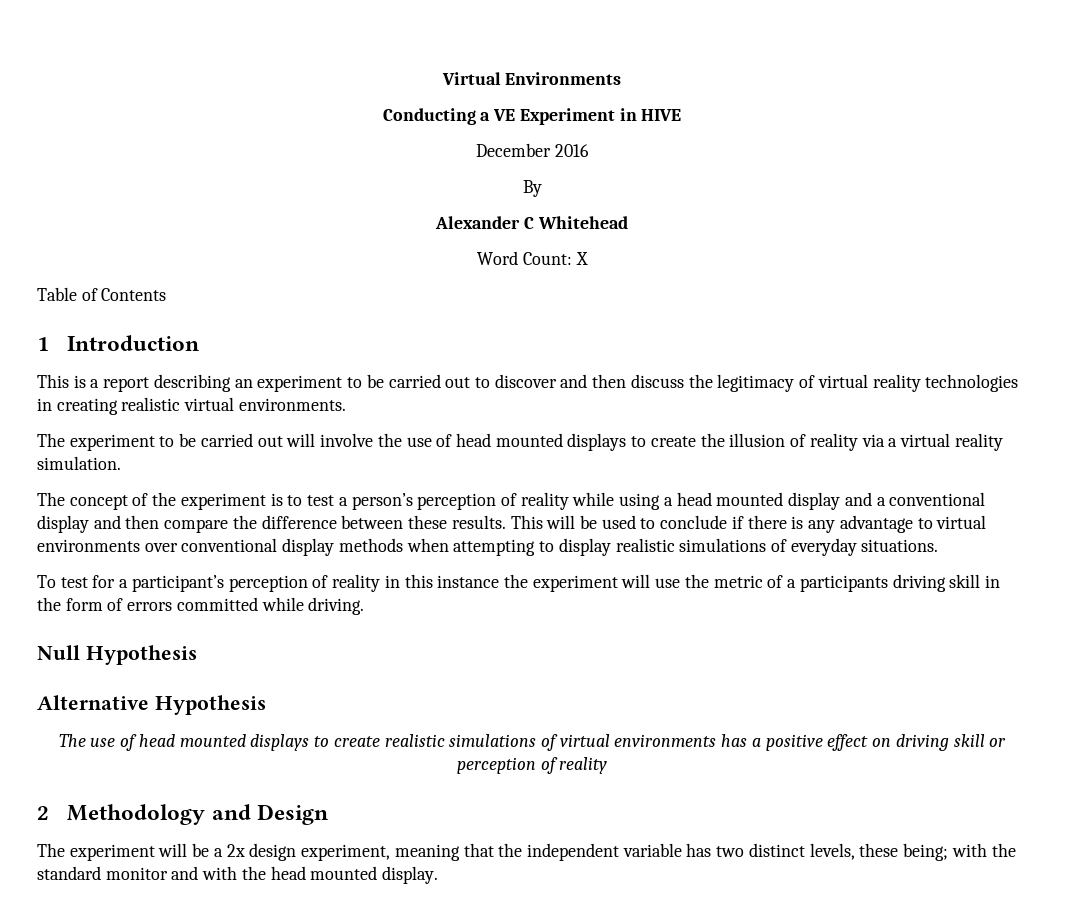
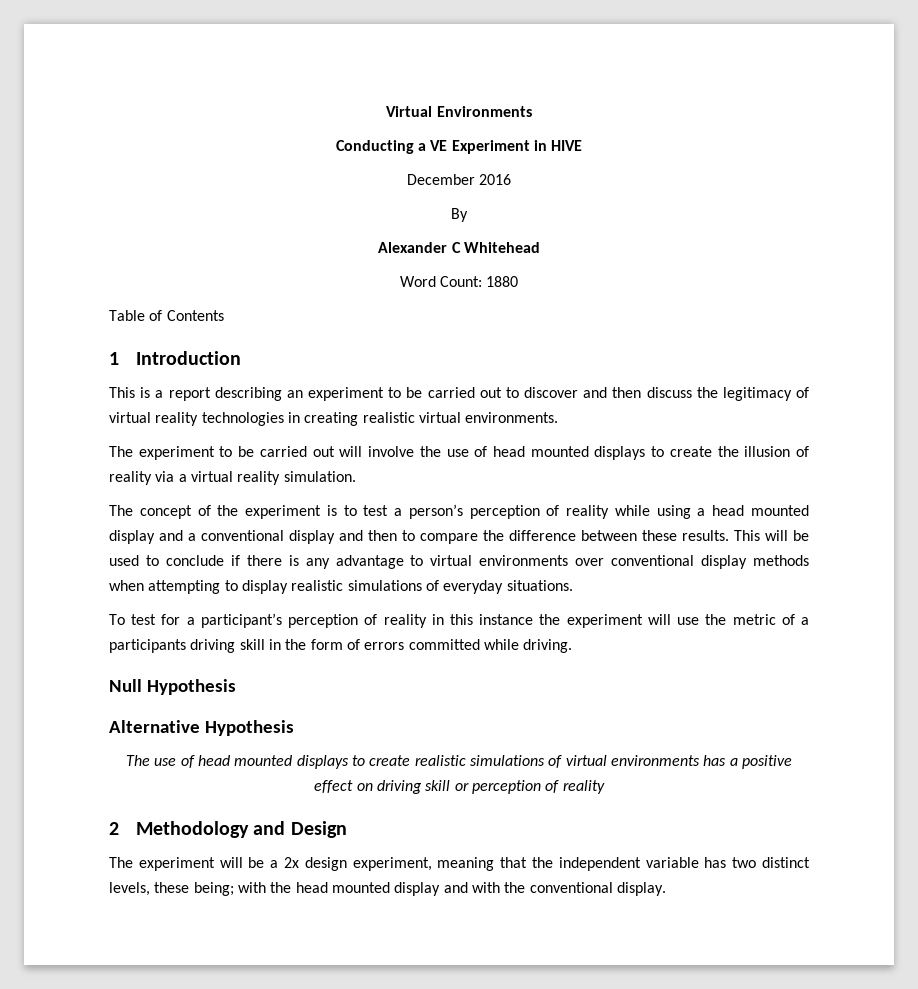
- Word Count: X
+ Word Count: 1880
- The concept of the experiment is to test a person’s perception of reality while using a head mounted display and a conventional display and then compare the difference between these results.
+ The concept of the experiment is to test a person’s perception of reality while using a head mounted display and a conventional display and then to compare the difference between these results.
- The experiment will be a 2x design experiment, meaning that the independent variable has two distinct levels, these being; with the standard monitor and with the head mounted display.
+ The experiment will be a 2x design experiment, meaning that the independent variable has two distinct levels, these being; with the head mounted display and with the conventional display.

